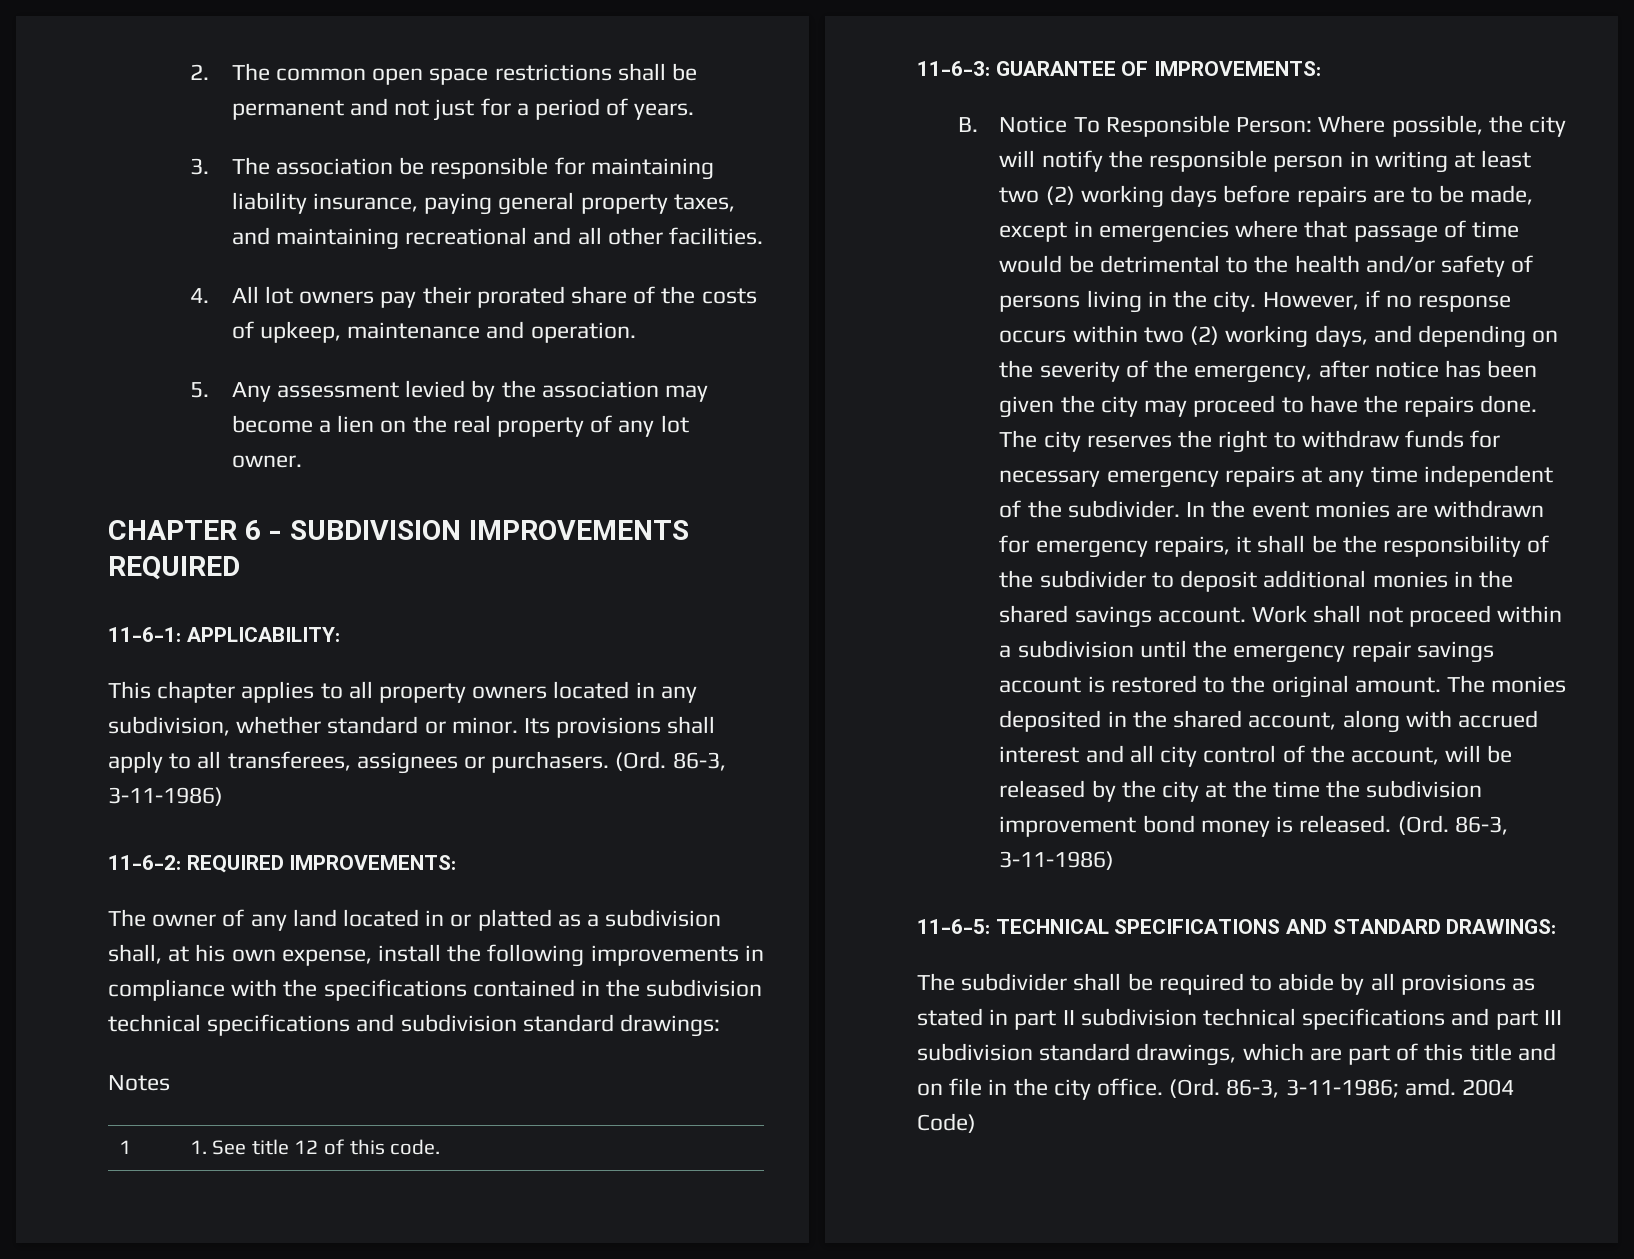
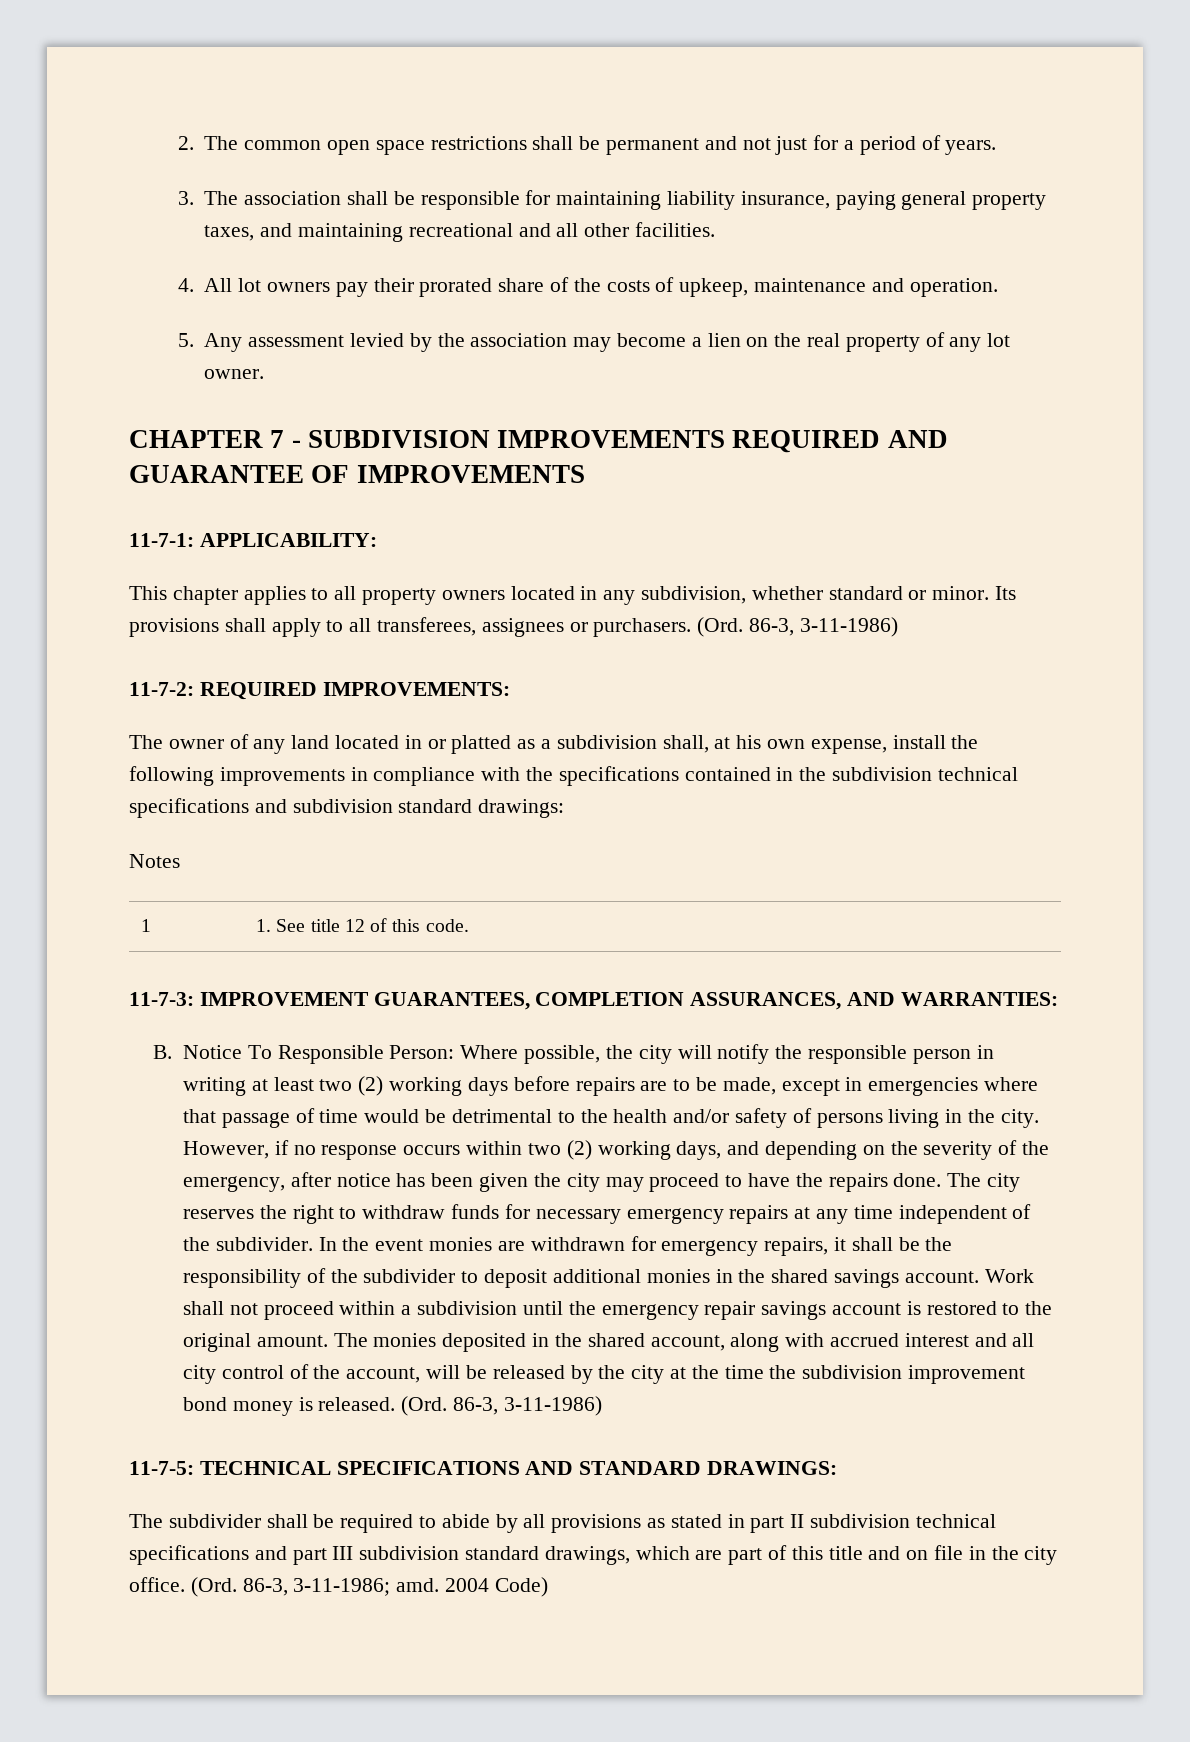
- 3. The association be responsible for maintaining liability insurance, paying general property taxes, and maintaining recreational and all other facilities.
+ 3. The association shall be responsible for maintaining liability insurance, paying general property taxes, and maintaining recreational and all other facilities.
- CHAPTER 6 - SUBDIVISION IMPROVEMENTS REQUIRED
- 11-6-1: APPLICABILITY:
+ CHAPTER 7 - SUBDIVISION IMPROVEMENTS REQUIRED AND GUARANTEE OF IMPROVEMENTS
+ 11-7-1: APPLICABILITY:
- 11-6-2: REQUIRED IMPROVEMENTS:
+ 11-7-2: REQUIRED IMPROVEMENTS:
- 11-6-3: GUARANTEE OF IMPROVEMENTS:
+ 11-7-3: IMPROVEMENT GUARANTEES, COMPLETION ASSURANCES, AND WARRANTIES:
- 11-6-5: TECHNICAL SPECIFICATIONS AND STANDARD DRAWINGS:
+ 11-7-5: TECHNICAL SPECIFICATIONS AND STANDARD DRAWINGS:

